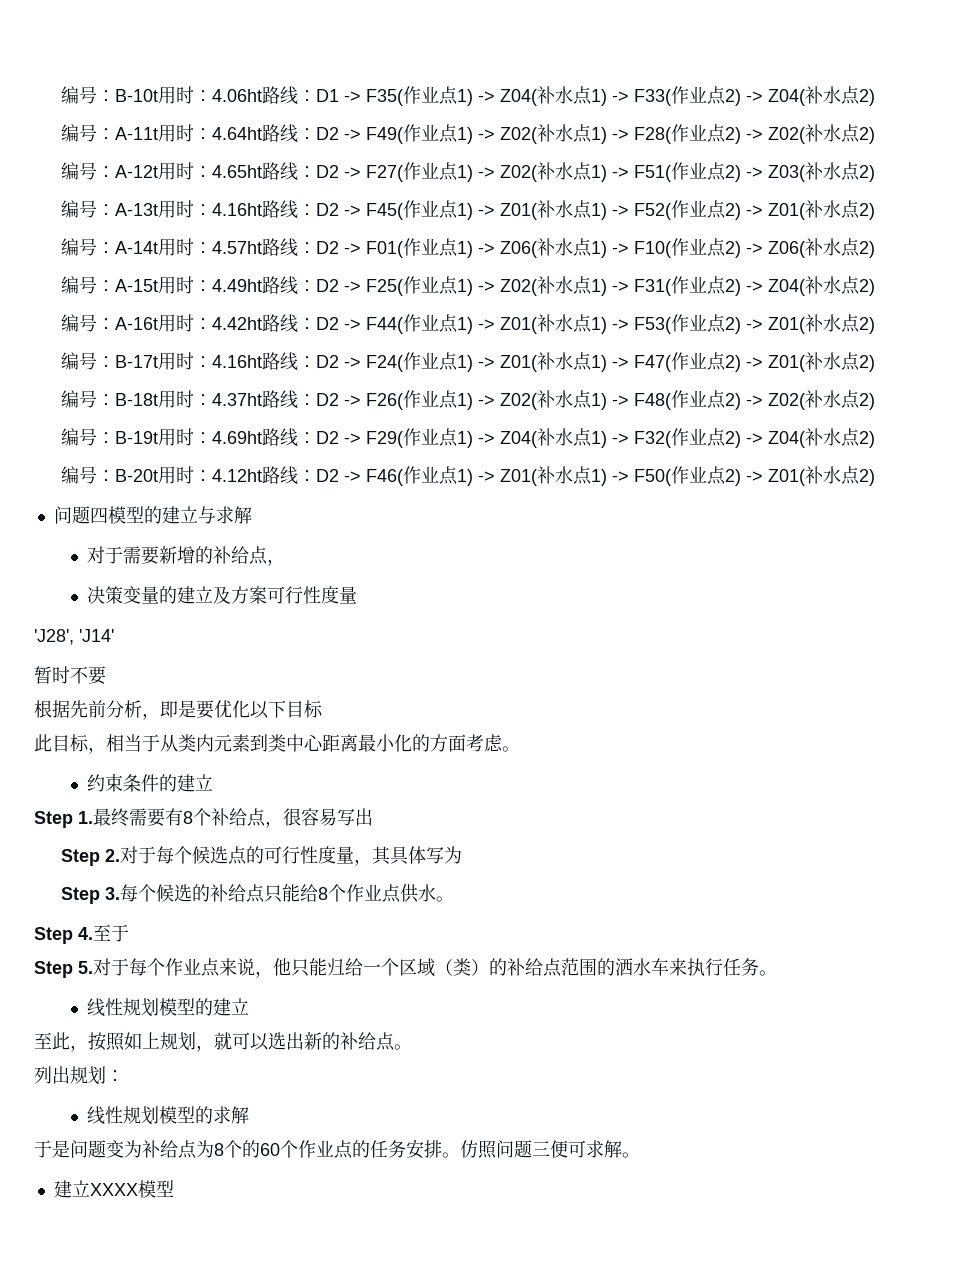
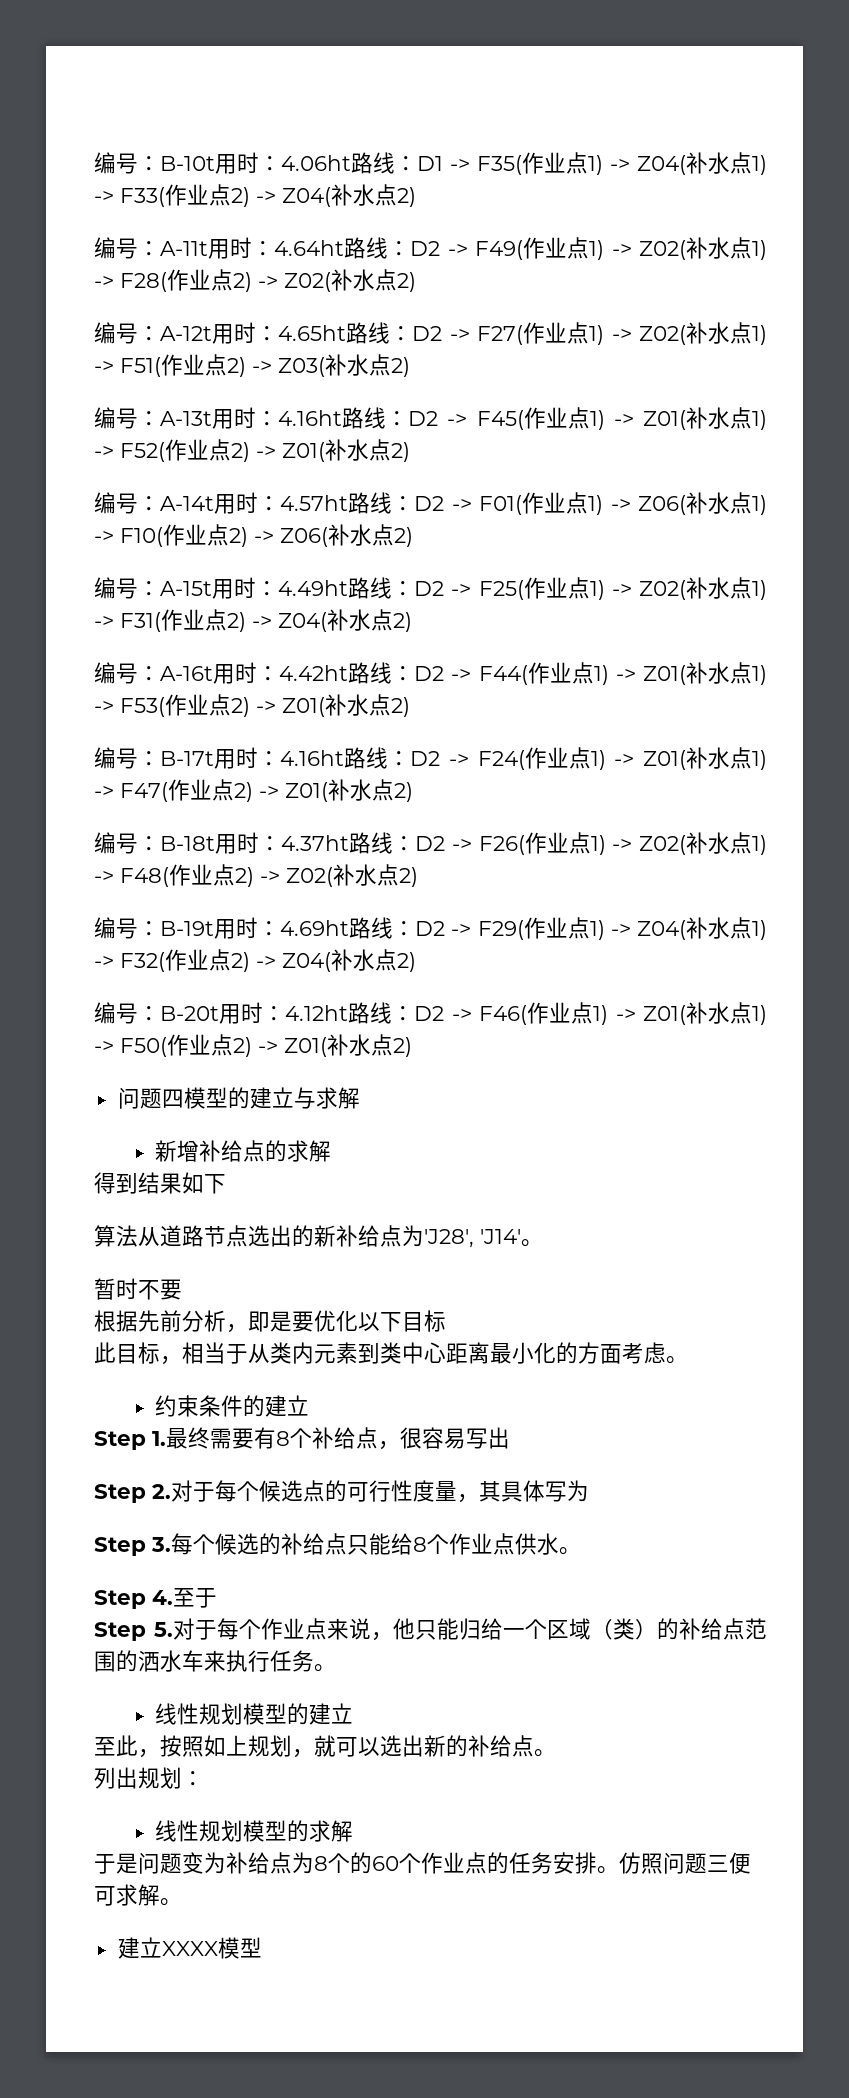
- 对于需要新增的补给点，
- 决策变量的建立及方案可行性度量
- 'J28', 'J14'
+ 新增补给点的求解
+ 得到结果如下
+ 算法从道路节点选出的新补给点为'J28', 'J14'。

